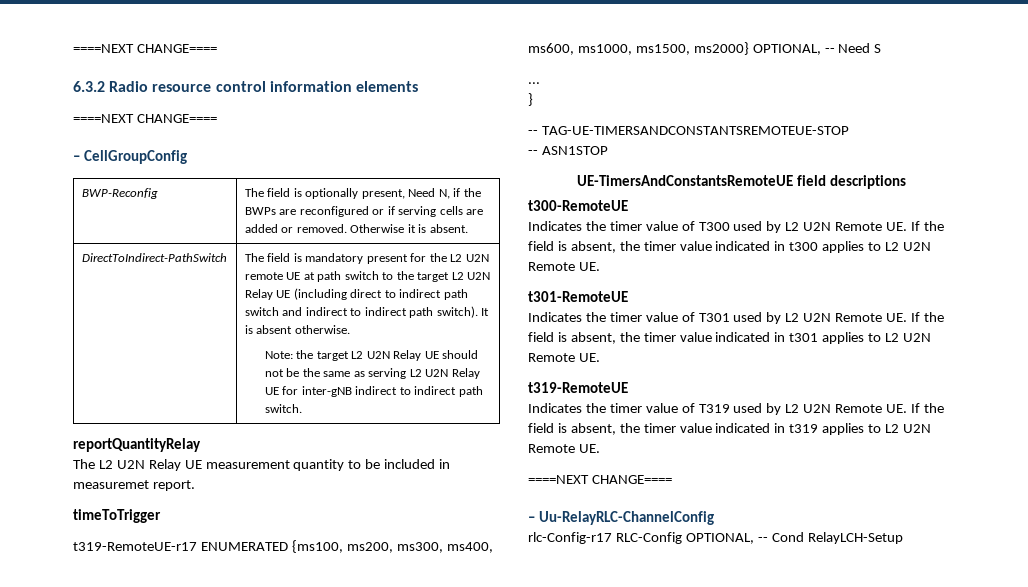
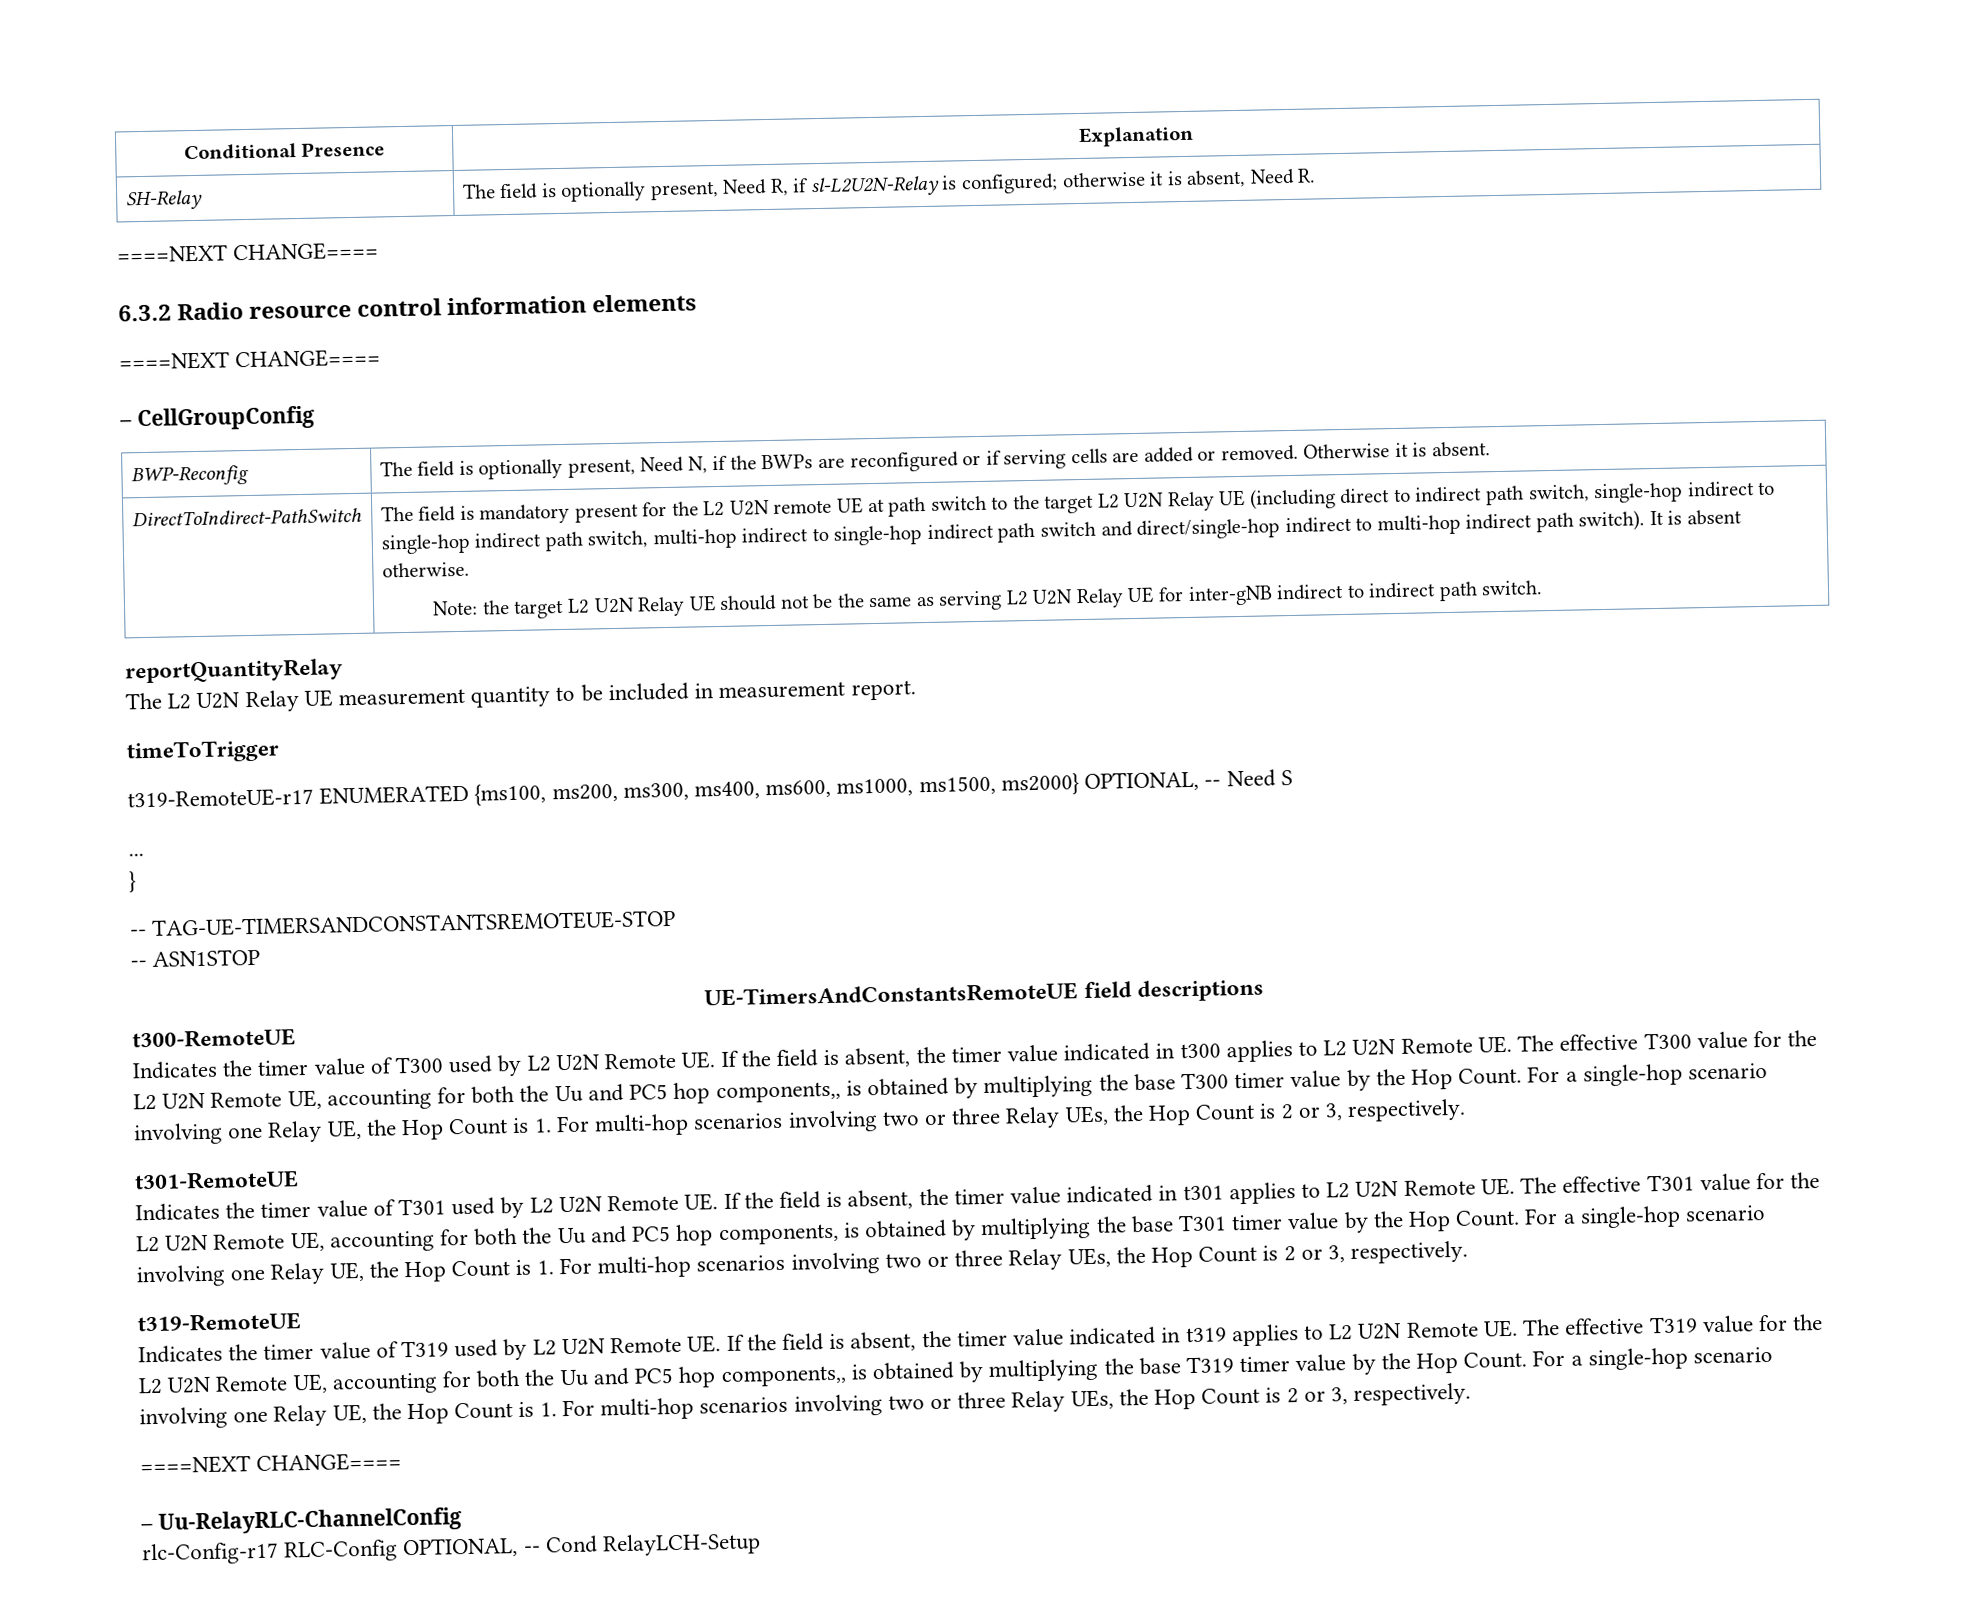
+ Conditional Presence | Explanation
+ SH-Relay | The field is optionally present, Need R, if sl-L2U2N-Relay is configured; otherwise it is absent, Need R.
- The field is mandatory present for the L2 U2N remote UE at path switch to the target L2 U2N Relay UE (including direct to indirect path switch and indirect to indirect path switch).
+ The field is mandatory present for the L2 U2N remote UE at path switch to the target L2 U2N Relay UE (including direct to indirect path switch, single-hop indirect to single-hop indirect path switch, multi-hop indirect to single-hop indirect path switch and direct/single-hop indirect to multi-hop indirect path switch).
- The L2 U2N Relay UE measurement quantity to be included in measuremet report.
+ The L2 U2N Relay UE measurement quantity to be included in measurement report.
- Indicates the timer value of T300 used by L2 U2N Remote UE. If the field is absent, the timer value indicated in t300 applies to L2 U2N Remote UE.
+ Indicates the timer value of T300 used by L2 U2N Remote UE. If the field is absent, the timer value indicated in t300 applies to L2 U2N Remote UE. The effective T300 value for the L2 U2N Remote UE, accounting for both the Uu and PC5 hop components,, is obtained by multiplying the base T300 timer value by the Hop Count. For a single-hop scenario involving one Relay UE, the Hop Count is 1. For multi-hop scenarios involving two or three Relay UEs, the Hop Count is 2 or 3, respectively.
- Indicates the timer value of T301 used by L2 U2N Remote UE. If the field is absent, the timer value indicated in t301 applies to L2 U2N Remote UE.
+ Indicates the timer value of T301 used by L2 U2N Remote UE. If the field is absent, the timer value indicated in t301 applies to L2 U2N Remote UE. The effective T301 value for the L2 U2N Remote UE, accounting for both the Uu and PC5 hop components, is obtained by multiplying the base T301 timer value by the Hop Count. For a single-hop scenario involving one Relay UE, the Hop Count is 1. For multi-hop scenarios involving two or three Relay UEs, the Hop Count is 2 or 3, respectively.
- Indicates the timer value of T319 used by L2 U2N Remote UE. If the field is absent, the timer value indicated in t319 applies to L2 U2N Remote UE.
+ Indicates the timer value of T319 used by L2 U2N Remote UE. If the field is absent, the timer value indicated in t319 applies to L2 U2N Remote UE. The effective T319 value for the L2 U2N Remote UE, accounting for both the Uu and PC5 hop components,, is obtained by multiplying the base T319 timer value by the Hop Count. For a single-hop scenario involving one Relay UE, the Hop Count is 1. For multi-hop scenarios involving two or three Relay UEs, the Hop Count is 2 or 3, respectively.

